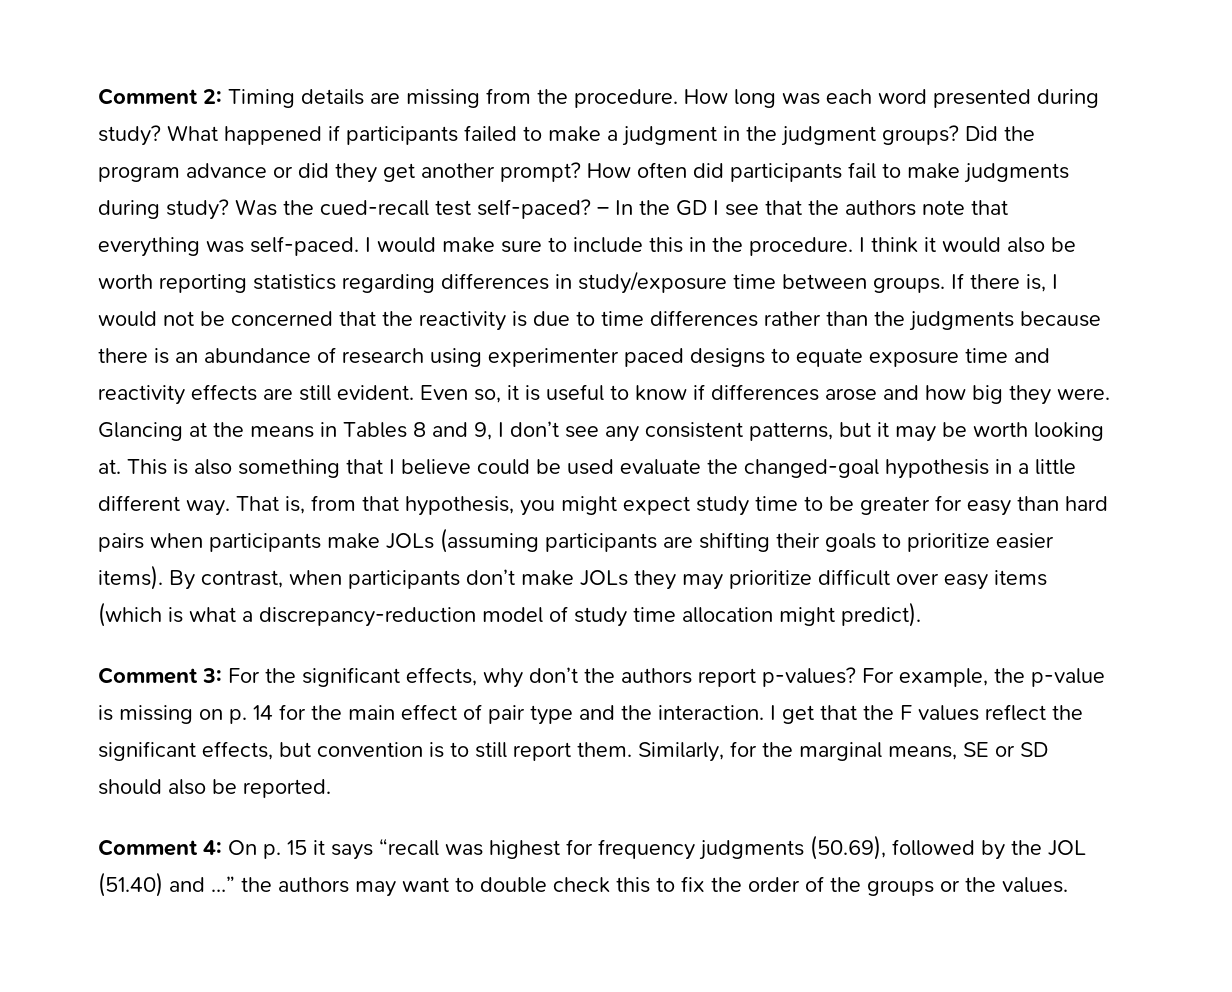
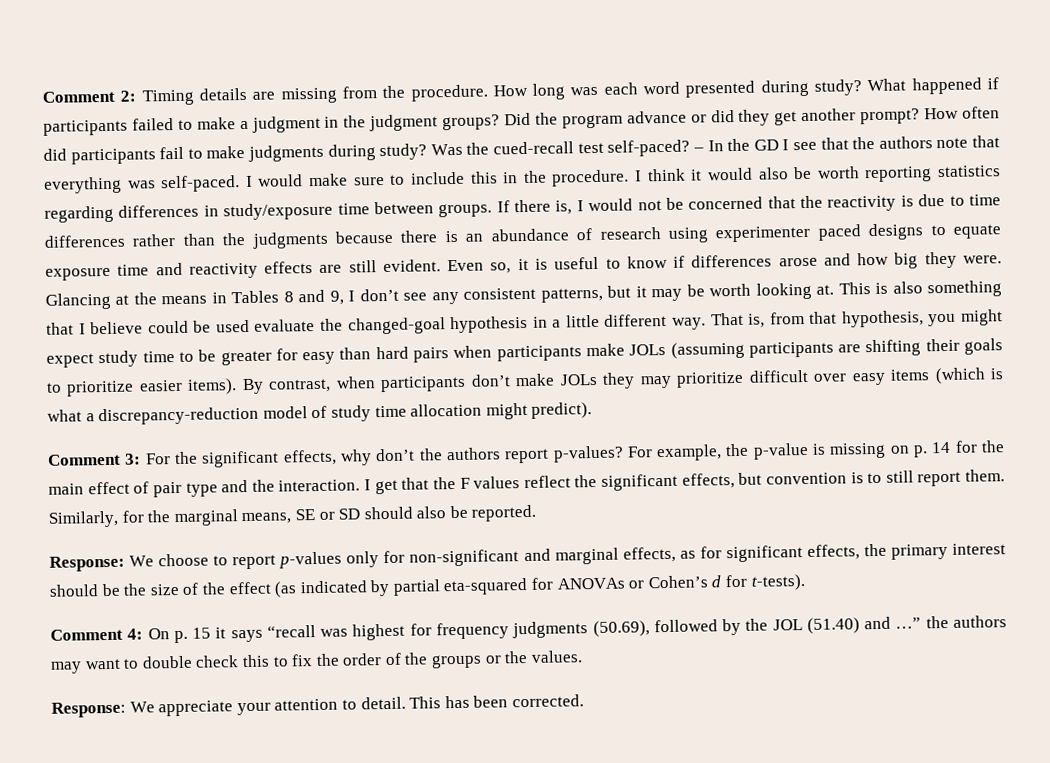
+ Response: We choose to report p-values only for non-significant and marginal effects, as for significant effects, the primary interest should be the size of the effect (as indicated by partial eta-squared for ANOVAs or Cohen’s d for t-tests).
+ Response: We appreciate your attention to detail. This has been corrected.

